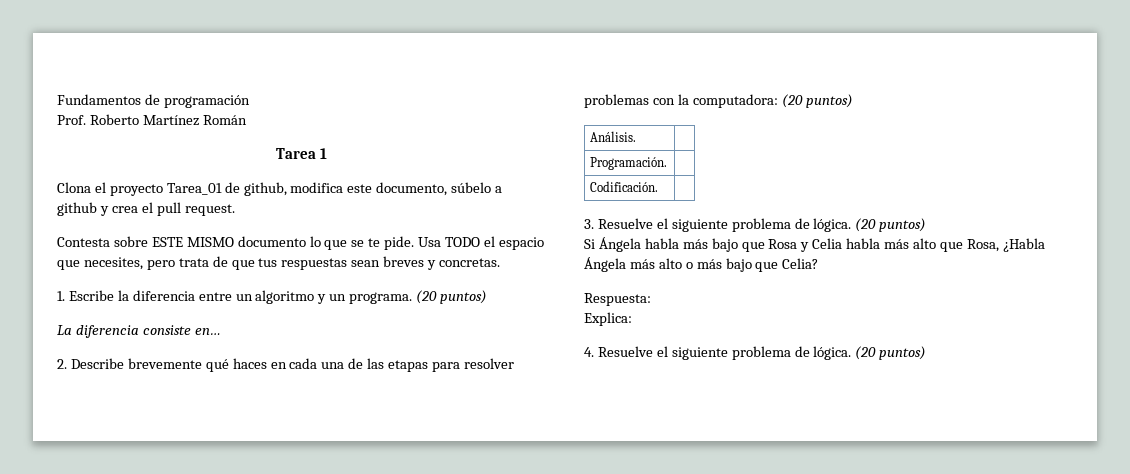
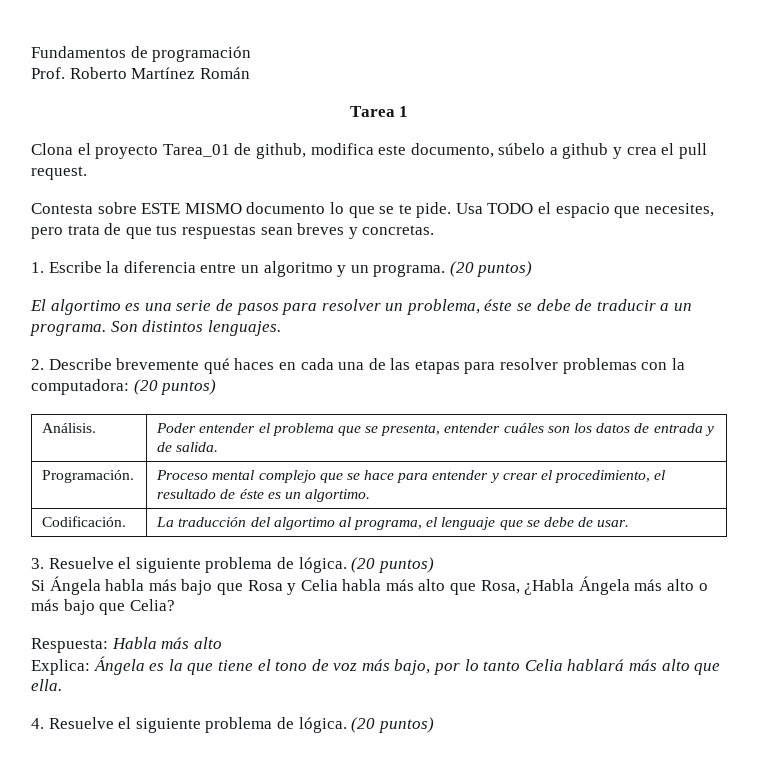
- La diferencia consiste en…
+ El algortimo es una serie de pasos para resolver un problema, éste se debe de traducir a un programa. Son distintos lenguajes.
- Análisis. |
- Programación. |
- Codificación. |
+ Análisis. | Poder entender el problema que se presenta, entender cuáles son los datos de entrada y de salida.
+ Programación. | Proceso mental complejo que se hace para entender y crear el procedimiento, el resultado de éste es un algortimo.
+ Codificación. | La traducción del algortimo al programa, el lenguaje que se debe de usar.
- Respuesta:
- Explica:
+ Respuesta: Habla más alto
+ Explica: Ángela es la que tiene el tono de voz más bajo, por lo tanto Celia hablará más alto que ella.

